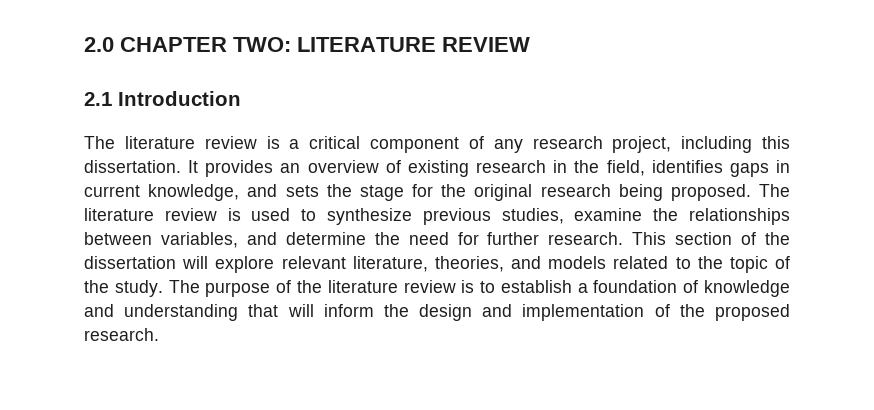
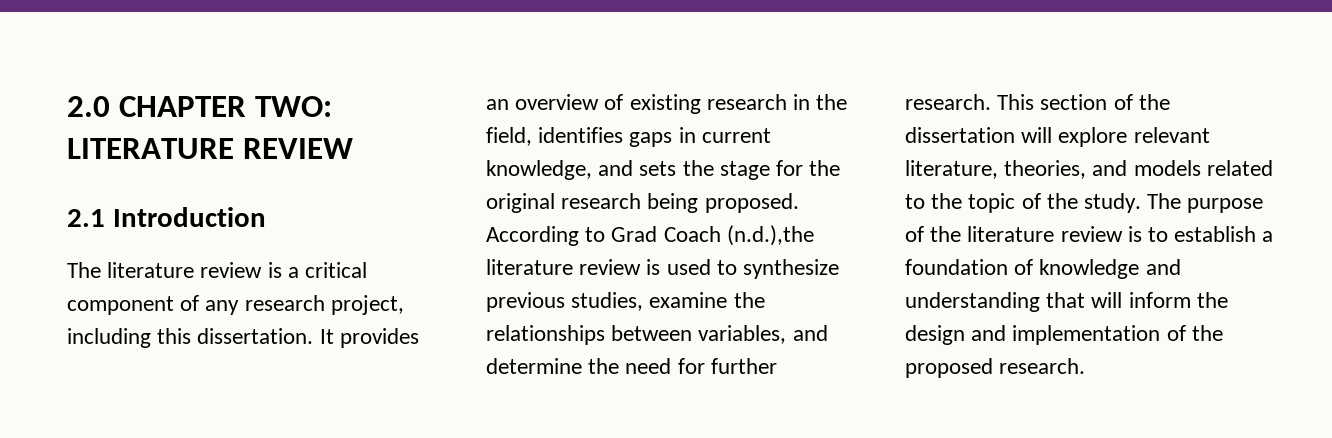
- The literature review is used to synthesize previous studies, examine the relationships between variables, and determine the need for further research.
+ According to Grad Coach (n.d.),the literature review is used to synthesize previous studies, examine the relationships between variables, and determine the need for further research.

